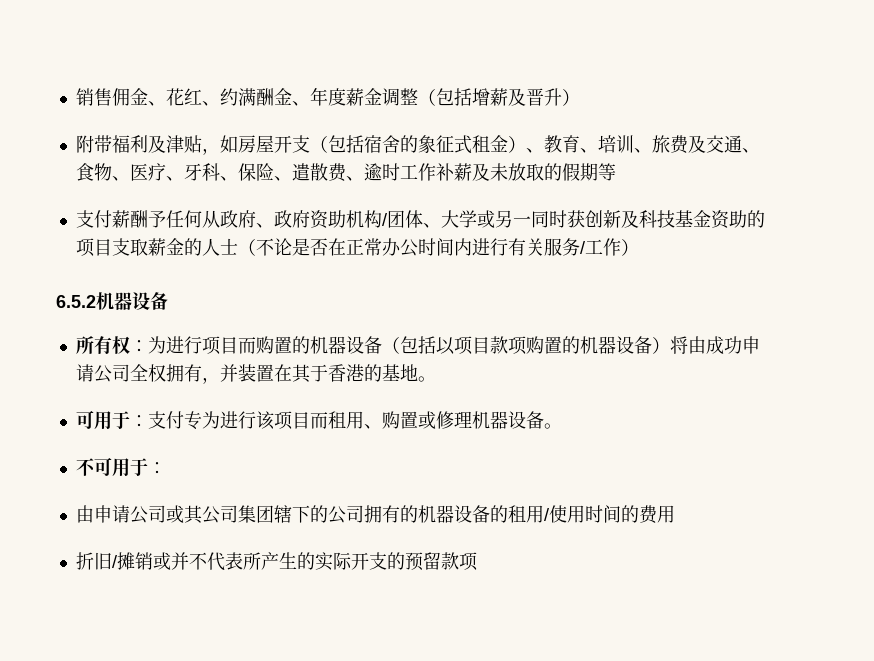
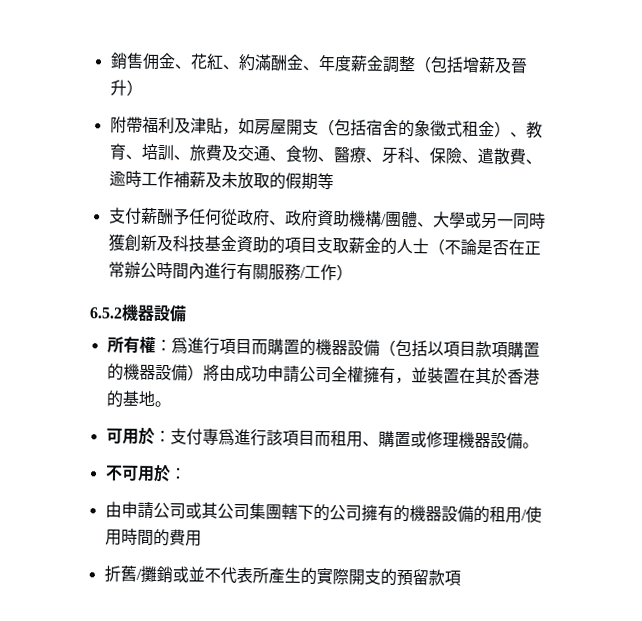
- 销售佣金、花红、约满酬金、年度薪金调整（包括增薪及晋升）
+ 銷售佣金、花紅、約滿酬金、年度薪金調整（包括增薪及晉升）
- 附带福利及津贴，如房屋开支（包括宿舍的象征式租金）、教育、培训、旅费及交通、食物、医疗、牙科、保险、遣散费、逾时工作补薪及未放取的假期等
+ 附帶福利及津貼，如房屋開支（包括宿舍的象徵式租金）、教育、培訓、旅費及交通、食物、醫療、牙科、保險、遣散費、逾時工作補薪及未放取的假期等
- 支付薪酬予任何从政府、政府资助机构/团体、大学或另一同时获创新及科技基金资助的项目支取薪金的人士（不论是否在正常办公时间内进行有关服务/工作）
+ 支付薪酬予任何從政府、政府資助機構/團體、大學或另一同時獲創新及科技基金資助的項目支取薪金的人士（不論是否在正常辦公時間內進行有關服務/工作）
- 6.5.2机器设备
+ 6.5.2機器設備
- 所有权：为进行项目而购置的机器设备（包括以项目款项购置的机器设备）将由成功申请公司全权拥有，并装置在其于香港的基地。
+ 所有權：爲進行項目而購置的機器設備（包括以項目款項購置的機器設備）將由成功申請公司全權擁有，並裝置在其於香港的基地。
- 可用于：支付专为进行该项目而租用、购置或修理机器设备。
+ 可用於：支付專爲進行該項目而租用、購置或修理機器設備。
- 不可用于：
+ 不可用於：
- 由申请公司或其公司集团辖下的公司拥有的机器设备的租用/使用时间的费用
+ 由申請公司或其公司集團轄下的公司擁有的機器設備的租用/使用時間的費用
- 折旧/摊销或并不代表所产生的实际开支的预留款项
+ 折舊/攤銷或並不代表所產生的實際開支的預留款項

